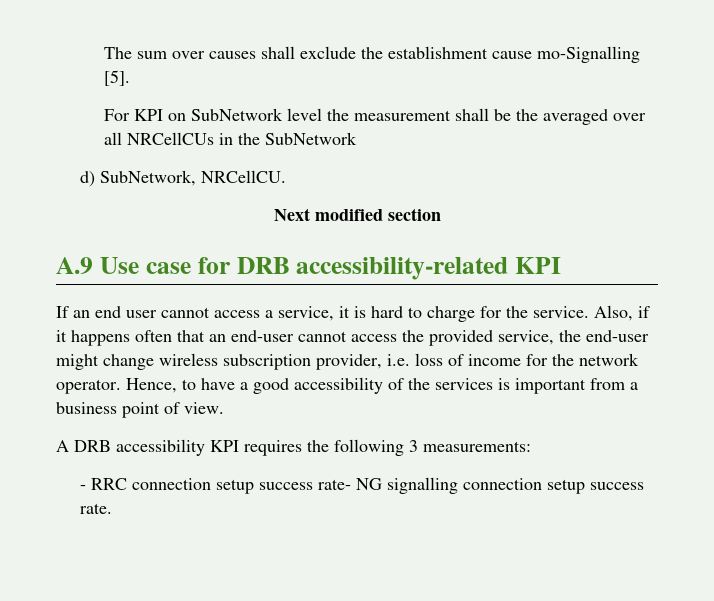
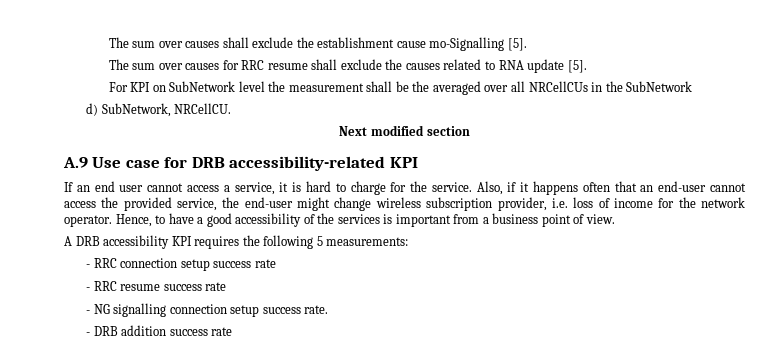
+ The sum over causes for RRC resume shall exclude the causes related to RNA update [5].
- A DRB accessibility KPI requires the following 3 measurements:
+ A DRB accessibility KPI requires the following 5 measurements:
- - RRC connection setup success rate- NG signalling connection setup success rate.
+ - RRC connection setup success rate
+ - RRC resume success rate
+ - NG signalling connection setup success rate.
+ - DRB addition success rate

